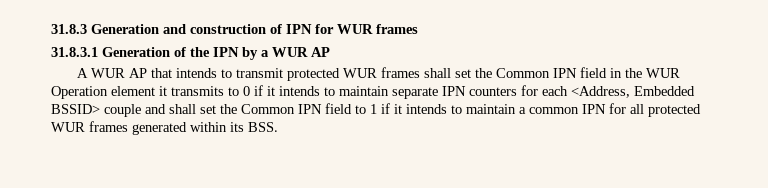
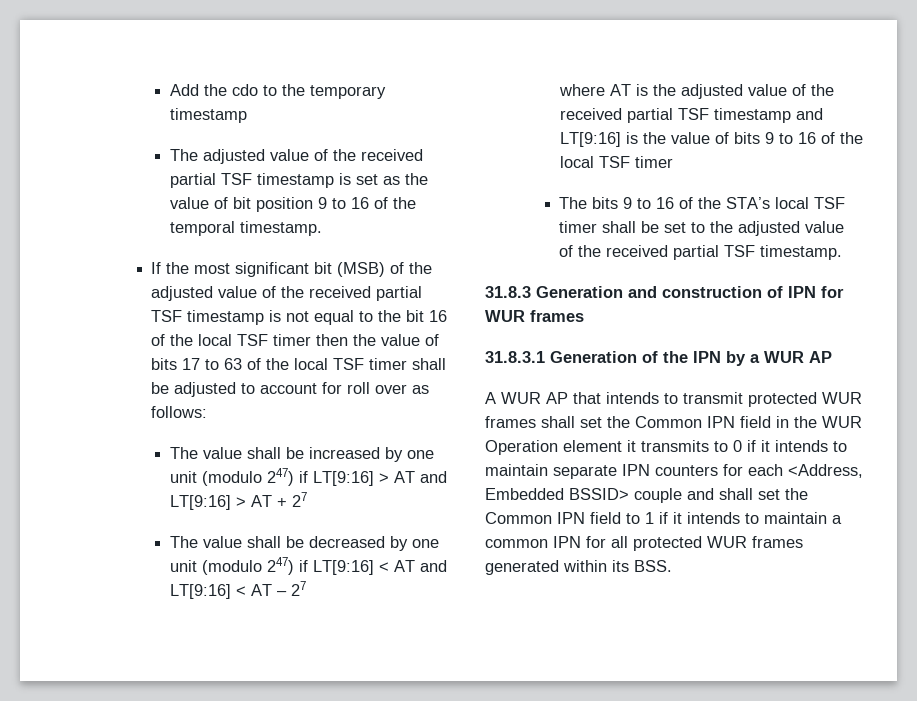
+ Add the cdo to the temporary timestamp
+ The adjusted value of the received partial TSF timestamp is set as the value of bit position 9 to 16 of the temporal timestamp.
+ If the most significant bit (MSB) of the adjusted value of the received partial TSF timestamp is not equal to the bit 16 of the local TSF timer then the value of bits 17 to 63 of the local TSF timer shall be adjusted to account for roll over as follows:
+ The value shall be increased by one unit (modulo 247) if LT[9:16] > AT and LT[9:16] > AT + 27
+ The value shall be decreased by one unit (modulo 247) if LT[9:16] < AT and LT[9:16] < AT – 27
+ where AT is the adjusted value of the received partial TSF timestamp and LT[9:16] is the value of bits 9 to 16 of the local TSF timer
+ The bits 9 to 16 of the STA’s local TSF timer shall be set to the adjusted value of the received partial TSF timestamp.

